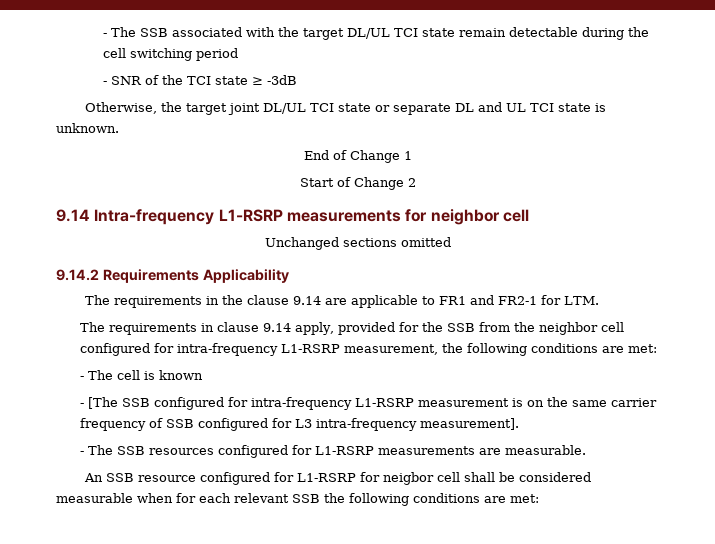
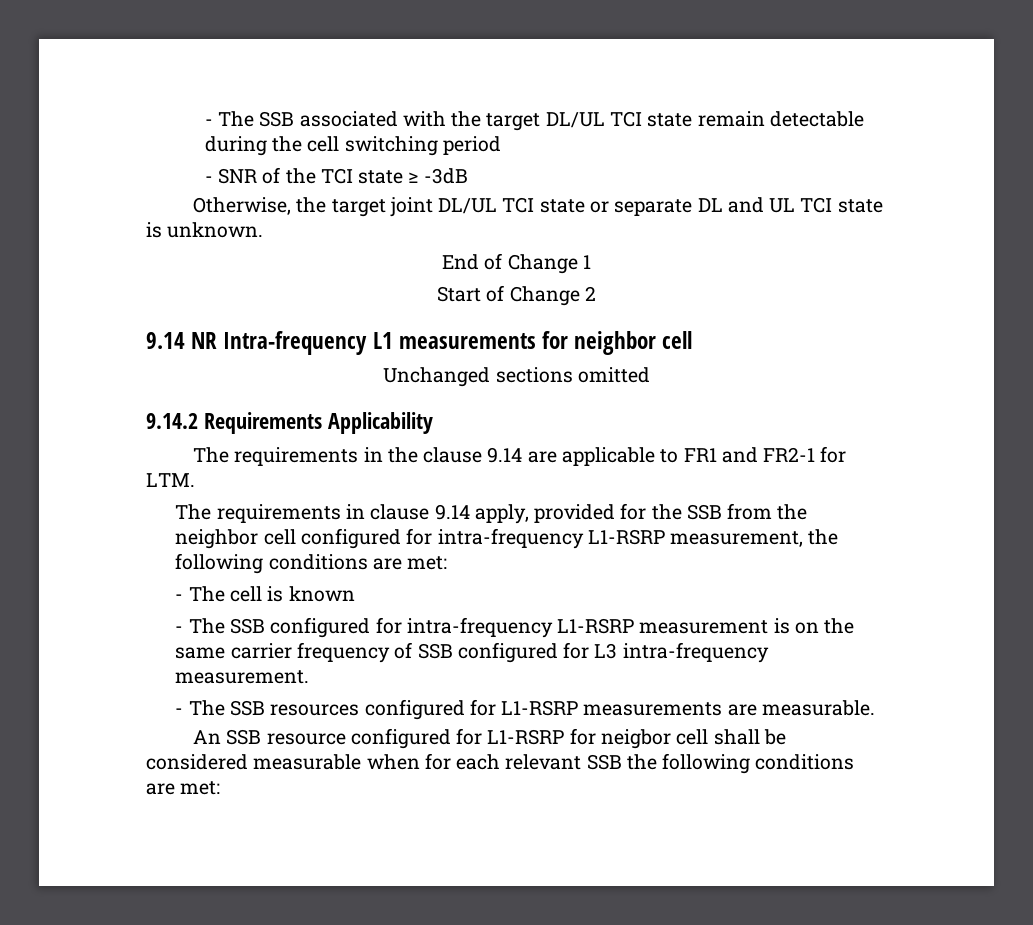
- 9.14 Intra-frequency L1-RSRP measurements for neighbor cell
+ 9.14 NR Intra-frequency L1 measurements for neighbor cell
- - [The SSB configured for intra-frequency L1-RSRP measurement is on the same carrier frequency of SSB configured for L3 intra-frequency measurement].
+ - The SSB configured for intra-frequency L1-RSRP measurement is on the same carrier frequency of SSB configured for L3 intra-frequency measurement.

